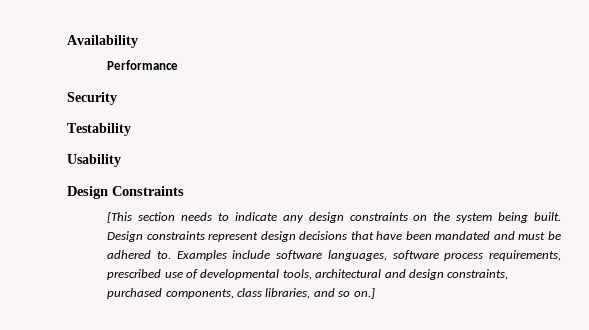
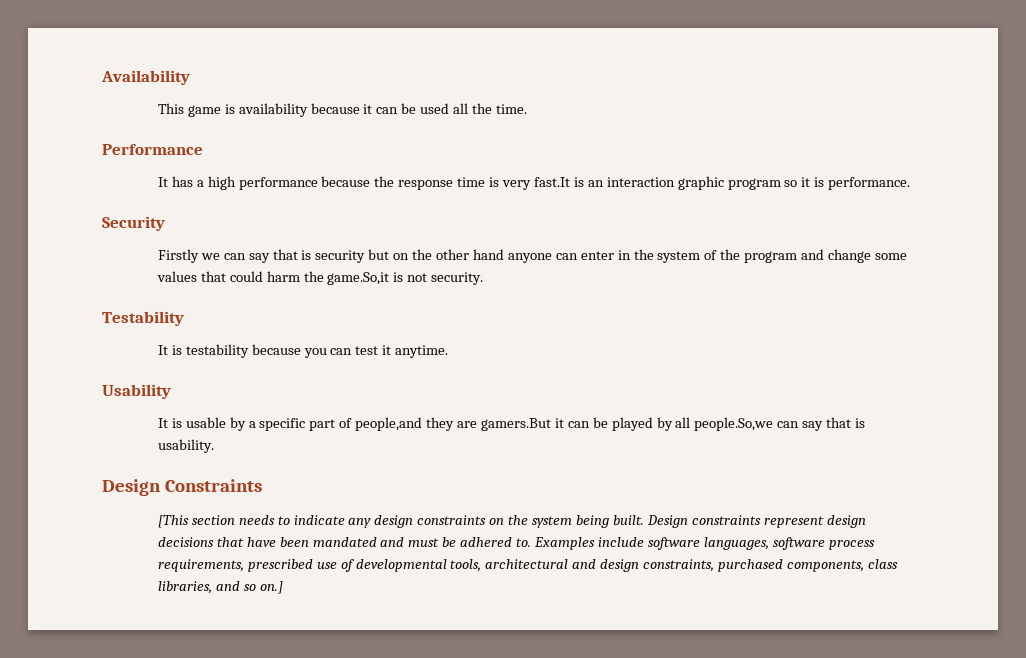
+ This game is availability because it can be used all the time.
  Performance
+ It has a high performance because the response time is very fast.It is an interaction graphic program so it is performance.
  Security
+ Firstly we can say that is security but on the other hand anyone can enter in the system of the program and change some values that could harm the game.So,it is not security.
  Testability
+ It is testability because you can test it anytime.
  Usability
+ It is usable by a specific part of people,and they are gamers.But it can be played by all people.So,we can say that is usability.

